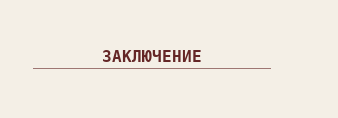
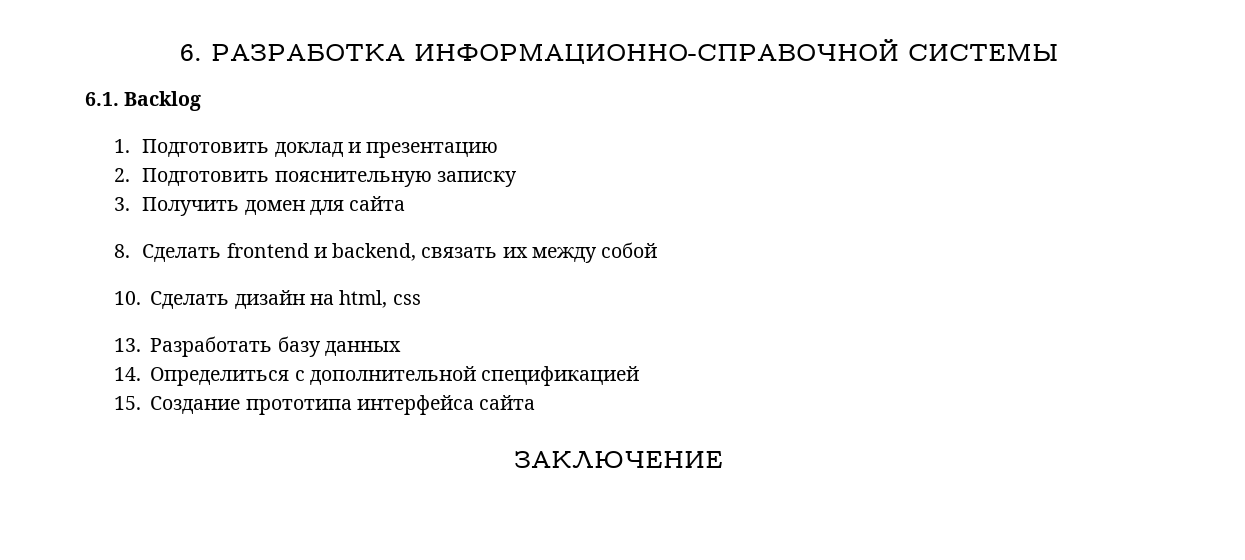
+ 6. РАЗРАБОТКА ИНФОРМАЦИОННО-СПРАВОЧНОЙ СИСТЕМЫ
+ 6.1. Backlog
+ 1. Подготовить доклад и презентацию
+ 2. Подготовить пояснительную записку
+ 3. Получить домен для сайта
+ 8. Сделать frontend и backend, связать их между собой
+ 10. Сделать дизайн на html, css
+ 13. Разработать базу данных
+ 14. Определиться с дополнительной спецификацией
+ 15. Создание прототипа интерфейса сайта

